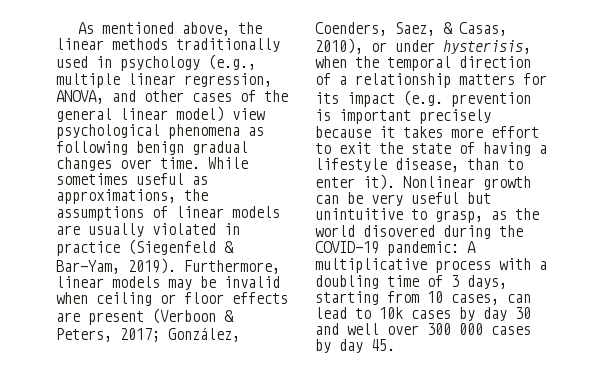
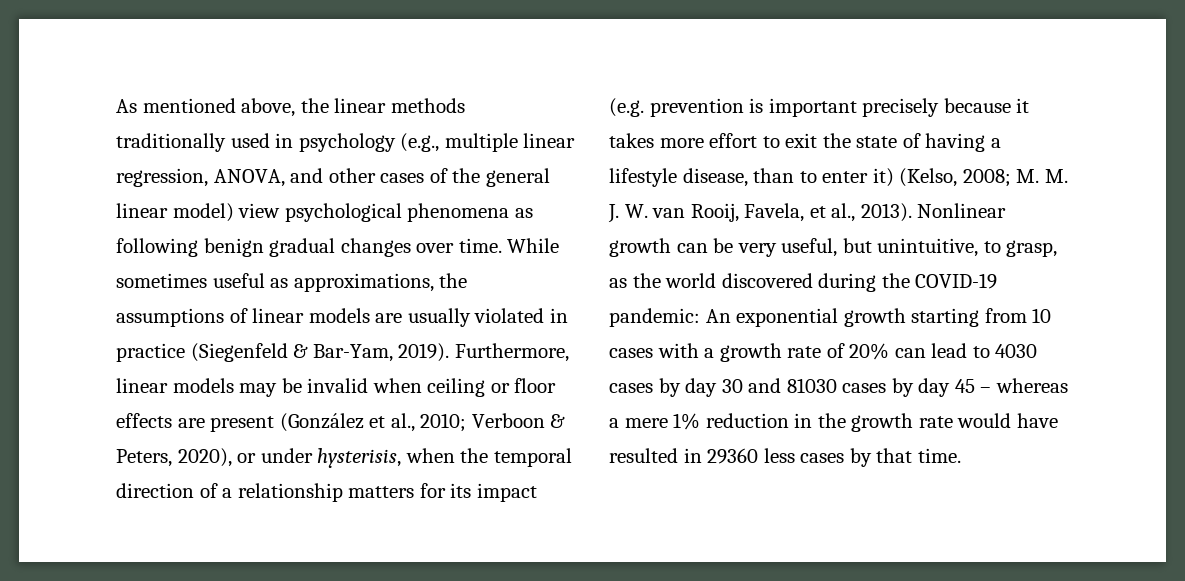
- Furthermore, linear models may be invalid when ceiling or floor effects are present (Verboon & Peters, 2017; González, Coenders, Saez, & Casas, 2010), or under hysterisis, when the temporal direction of a relationship matters for its impact (e.g. prevention is important precisely because it takes more effort to exit the state of having a lifestyle disease, than to enter it).
+ Furthermore, linear models may be invalid when ceiling or floor effects are present (González et al., 2010; Verboon & Peters, 2020), or under hysterisis, when the temporal direction of a relationship matters for its impact (e.g. prevention is important precisely because it takes more effort to exit the state of having a lifestyle disease, than to enter it) (Kelso, 2008; M. M. J. W. van Rooij, Favela, et al., 2013).
- Nonlinear growth can be very useful but unintuitive to grasp, as the world disovered during the COVID-19 pandemic: A multiplicative process with a doubling time of 3 days, starting from 10 cases, can lead to 10k cases by day 30 and well over 300 000 cases by day 45.
+ Nonlinear growth can be very useful, but unintuitive, to grasp, as the world discovered during the COVID-19 pandemic: An exponential growth starting from 10 cases with a growth rate of 20% can lead to 4030 cases by day 30 and 81030 cases by day 45 – whereas a mere 1% reduction in the growth rate would have resulted in 29360 less cases by that time.

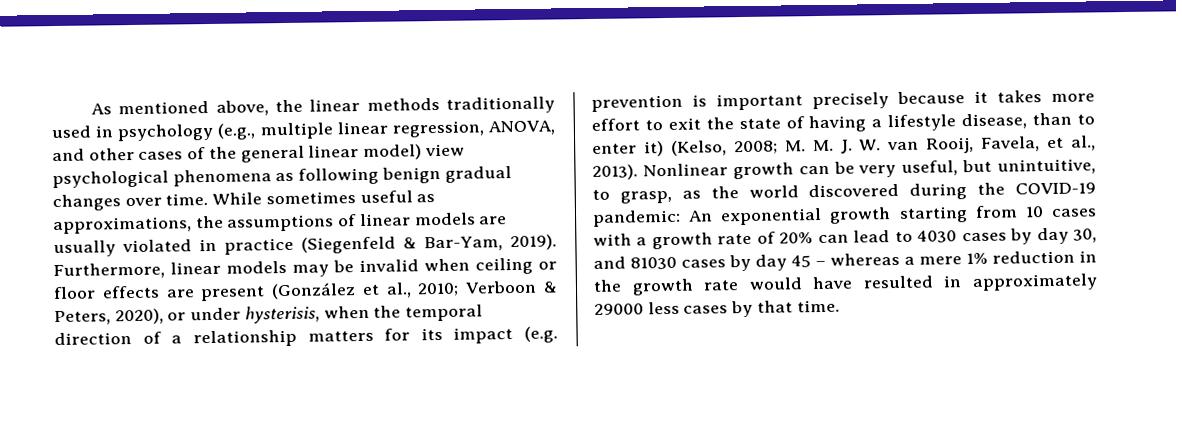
- An exponential growth starting from 10 cases with a growth rate of 20% can lead to 4030 cases by day 30 and 81030 cases by day 45 – whereas a mere 1% reduction in the growth rate would have resulted in 29360 less cases by that time.
+ An exponential growth starting from 10 cases with a growth rate of 20% can lead to 4030 cases by day 30, and 81030 cases by day 45 – whereas a mere 1% reduction in the growth rate would have resulted in approximately 29000 less cases by that time.

